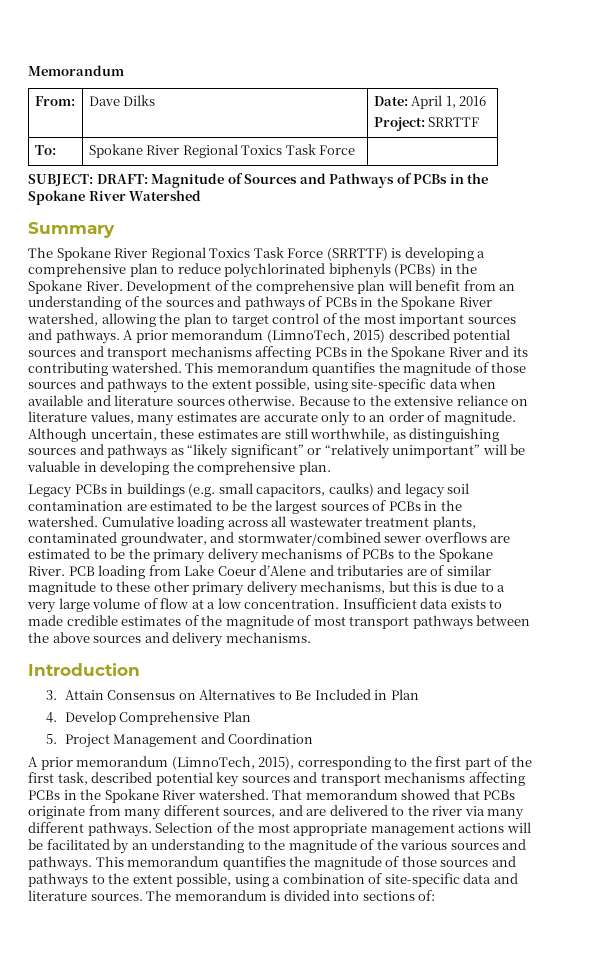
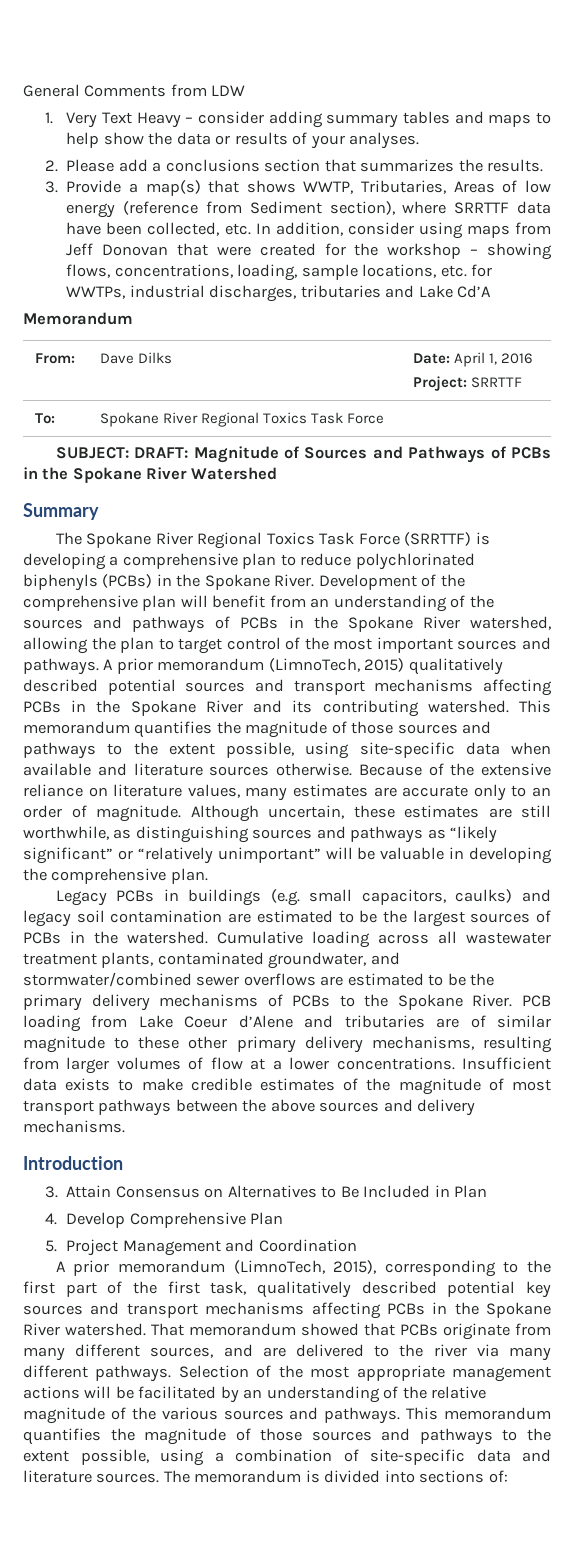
+ General Comments from LDW
+ 1. Very Text Heavy – consider adding summary tables and maps to help show the data or results of your analyses.
+ 2. Please add a conclusions section that summarizes the results.
+ 3. Provide a map(s) that shows WWTP, Tributaries, Areas of low energy (reference from Sediment section), where SRRTTF data have been collected, etc. In addition, consider using maps from Jeff Donovan that were created for the workshop – showing flows, concentrations, loading, sample locations, etc. for WWTPs, industrial discharges, tributaries and Lake Cd’A
- A prior memorandum (LimnoTech, 2015) described potential sources and transport mechanisms affecting PCBs in the Spokane River and its contributing watershed.
+ A prior memorandum (LimnoTech, 2015) qualitatively described potential sources and transport mechanisms affecting PCBs in the Spokane River and its contributing watershed.
- Because to the extensive reliance on literature values, many estimates are accurate only to an order of magnitude.
+ Because of the extensive reliance on literature values, many estimates are accurate only to an order of magnitude.
- PCB loading from Lake Coeur d’Alene and tributaries are of similar magnitude to these other primary delivery mechanisms, but this is due to a very large volume of flow at a low concentration.
+ PCB loading from Lake Coeur d’Alene and tributaries are of similar magnitude to these other primary delivery mechanisms, resulting from larger volumes of flow at a lower concentrations.
- Insufficient data exists to made credible estimates of the magnitude of most transport pathways between the above sources and delivery mechanisms.
+ Insufficient data exists to make credible estimates of the magnitude of most transport pathways between the above sources and delivery mechanisms.
- A prior memorandum (LimnoTech, 2015), corresponding to the first part of the first task, described potential key sources and transport mechanisms affecting PCBs in the Spokane River watershed.
+ A prior memorandum (LimnoTech, 2015), corresponding to the first part of the first task, qualitatively described potential key sources and transport mechanisms affecting PCBs in the Spokane River watershed.
- Selection of the most appropriate management actions will be facilitated by an understanding to the magnitude of the various sources and pathways.
+ Selection of the most appropriate management actions will be facilitated by an understanding of the relative magnitude of the various sources and pathways.

